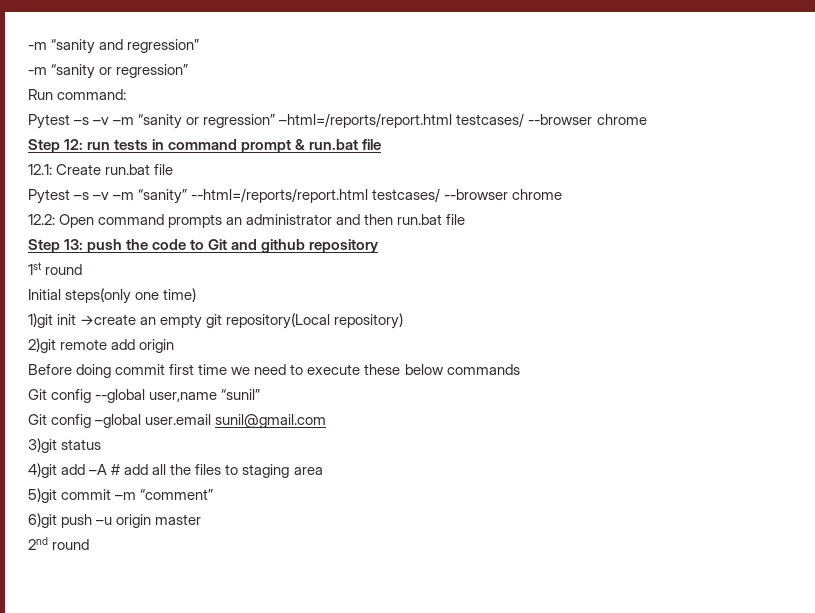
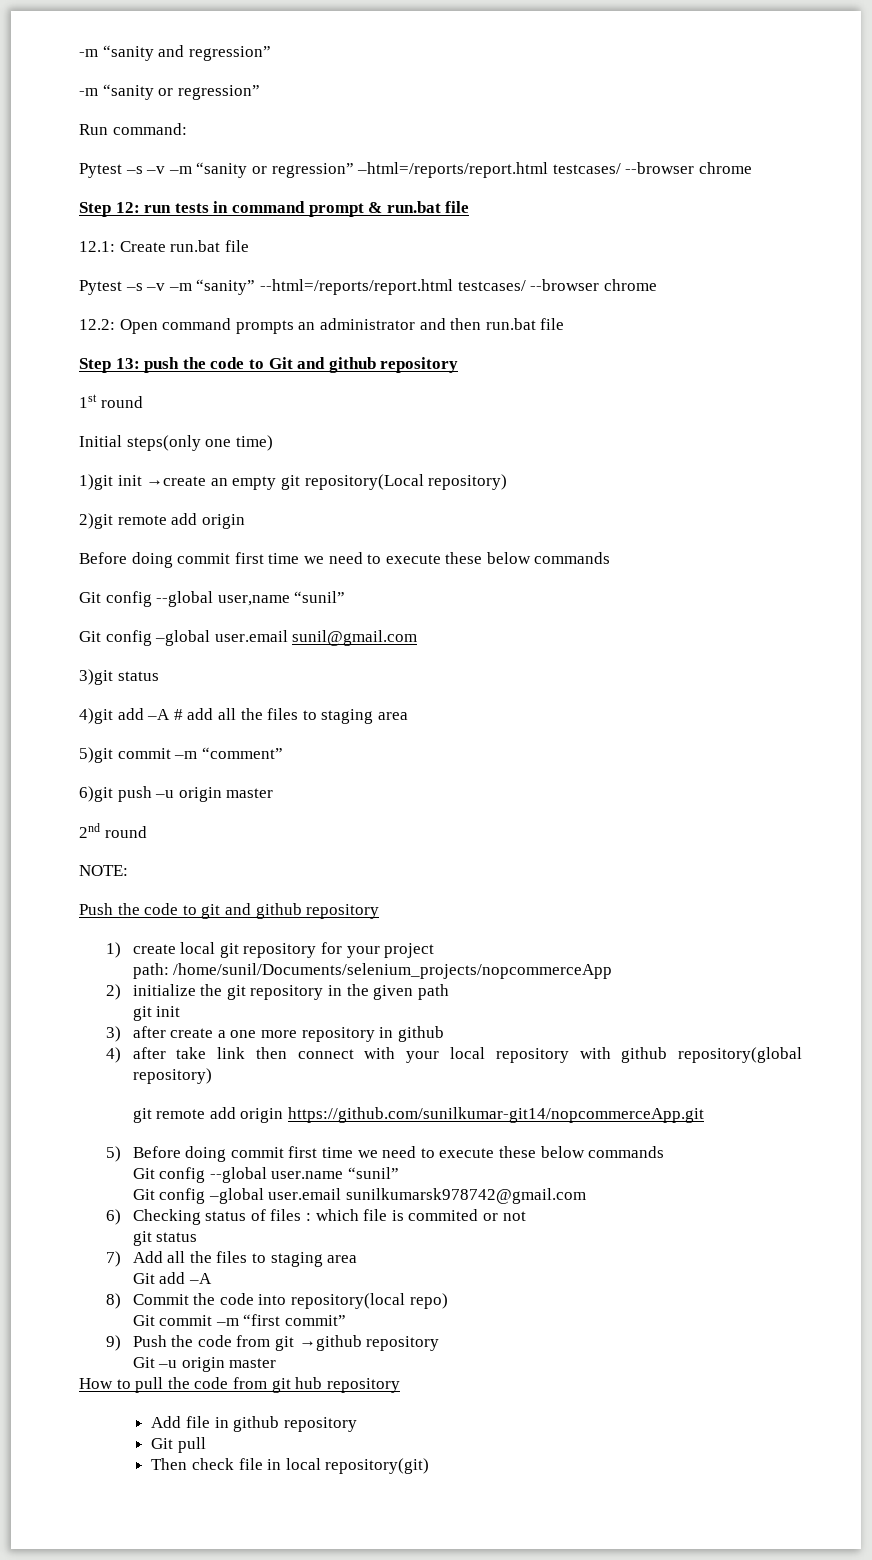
+ NOTE:
+ Push the code to git and github repository
+ 1) create local git repository for your project
+ path: /home/sunil/Documents/selenium_projects/nopcommerceApp
+ 2) initialize the git repository in the given path
+ git init
+ 3) after create a one more repository in github
+ 4) after take link then connect with your local repository with github repository(global repository)
+ git remote add origin https://github.com/sunilkumar-git14/nopcommerceApp.git
+ 5) Before doing commit first time we need to execute these below commands
+ Git config --global user.name “sunil”
+ Git config –global user.email sunilkumarsk978742@gmail.com
+ 6) Checking status of files : which file is commited or not
+ git status
+ 7) Add all the files to staging area
+ Git add –A
+ 8) Commit the code into repository(local repo)
+ Git commit –m “first commit”
+ 9) Push the code from git →github repository
+ Git –u origin master
+ How to pull the code from git hub repository
+ Add file in github repository
+ Git pull
+ Then check file in local repository(git)

